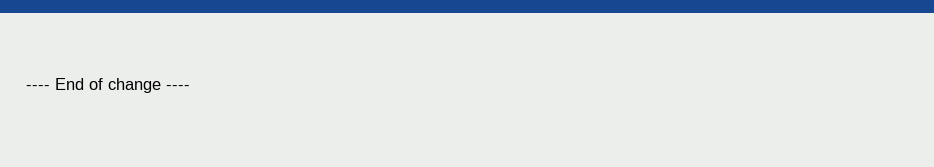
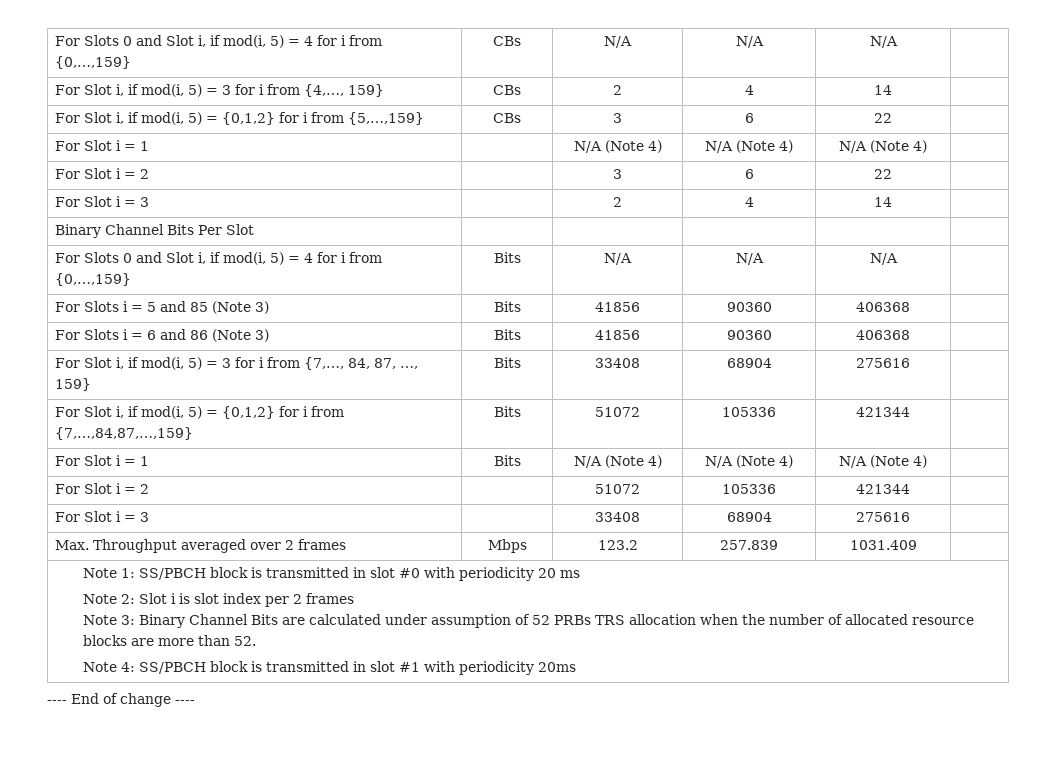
+ For Slots 0 and Slot i, if mod(i, 5) = 4 for i from {0,…,159} | CBs | N/A | N/A | N/A |
+ For Slot i, if mod(i, 5) = 3 for i from {4,…, 159} | CBs | 2 | 4 | 14 |
+ For Slot i, if mod(i, 5) = {0,1,2} for i from {5,…,159} | CBs | 3 | 6 | 22 |
+ For Slot i = 1 | | N/A (Note 4) | N/A (Note 4) | N/A (Note 4) |
+ For Slot i = 2 | | 3 | 6 | 22 |
+ For Slot i = 3 | | 2 | 4 | 14 |
+ Binary Channel Bits Per Slot | | | | |
+ For Slots 0 and Slot i, if mod(i, 5) = 4 for i from {0,…,159} | Bits | N/A | N/A | N/A |
+ For Slots i = 5 and 85 (Note 3) | Bits | 41856 | 90360 | 406368 |
+ For Slots i = 6 and 86 (Note 3) | Bits | 41856 | 90360 | 406368 |
+ For Slot i, if mod(i, 5) = 3 for i from {7,…, 84, 87, …, 159} | Bits | 33408 | 68904 | 275616 |
+ For Slot i, if mod(i, 5) = {0,1,2} for i from {7,…,84,87,…,159} | Bits | 51072 | 105336 | 421344 |
+ For Slot i = 1 | Bits | N/A (Note 4) | N/A (Note 4) | N/A (Note 4) |
+ For Slot i = 2 | | 51072 | 105336 | 421344 |
+ For Slot i = 3 | | 33408 | 68904 | 275616 |
+ Max. Throughput averaged over 2 frames | Mbps | 123.2 | 257.839 | 1031.409 |
+ Note 1: SS/PBCH block is transmitted in slot #0 with periodicity 20 ms
+ Note 2: Slot i is slot index per 2 frames
+ Note 3: Binary Channel Bits are calculated under assumption of 52 PRBs TRS allocation when the number of allocated resource blocks are more than 52.
+ Note 4: SS/PBCH block is transmitted in slot #1 with periodicity 20ms

